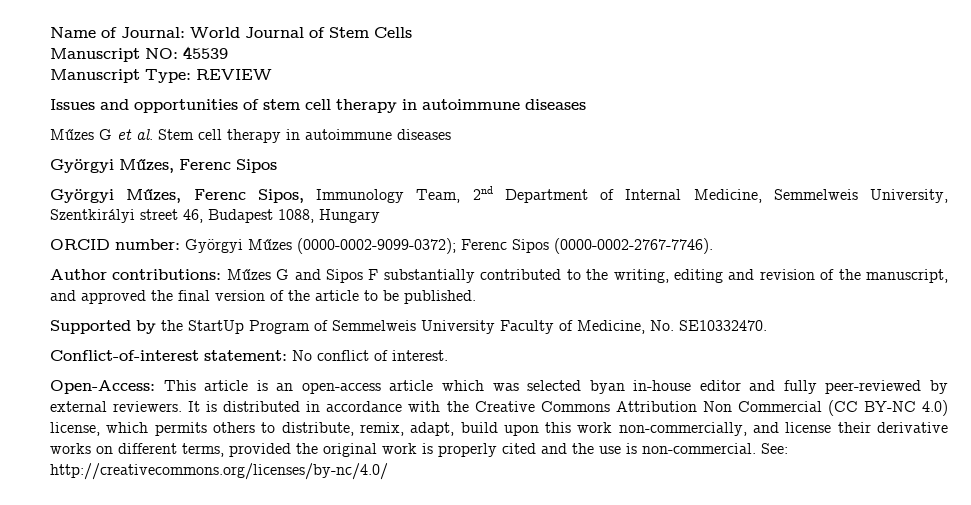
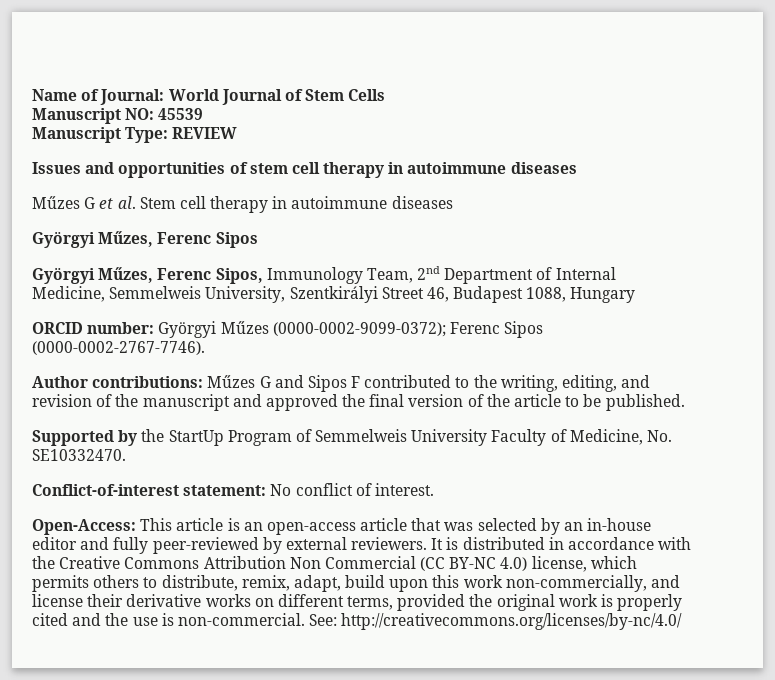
- Györgyi Műzes, Ferenc Sipos, Immunology Team, 2nd Department of Internal Medicine, Semmelweis University, Szentkirályi street 46, Budapest 1088, Hungary
+ Györgyi Műzes, Ferenc Sipos, Immunology Team, 2nd Department of Internal Medicine, Semmelweis University, Szentkirályi Street 46, Budapest 1088, Hungary
- Author contributions: Műzes G and Sipos F substantially contributed to the writing, editing and revision of the manuscript, and approved the final version of the article to be published.
+ Author contributions: Műzes G and Sipos F contributed to the writing, editing, and revision of the manuscript and approved the final version of the article to be published.
- Open-Access: This article is an open-access article which was selected byan in-house editor and fully peer-reviewed by external reviewers.
+ Open-Access: This article is an open-access article that was selected by an in-house editor and fully peer-reviewed by external reviewers.

